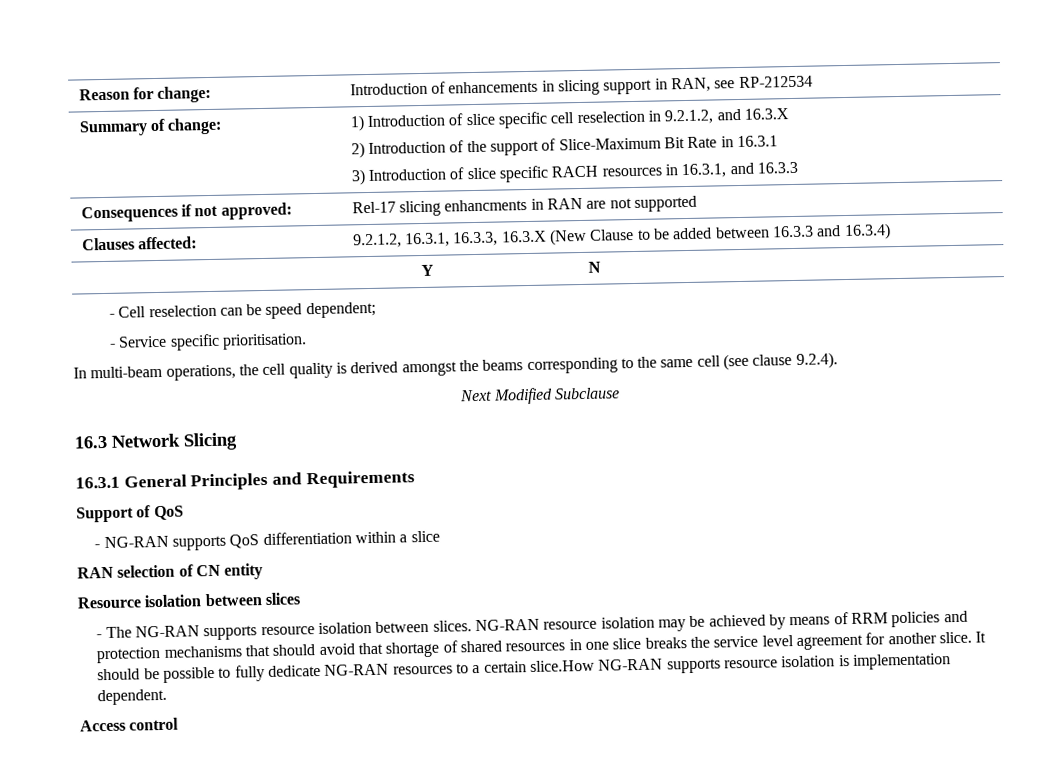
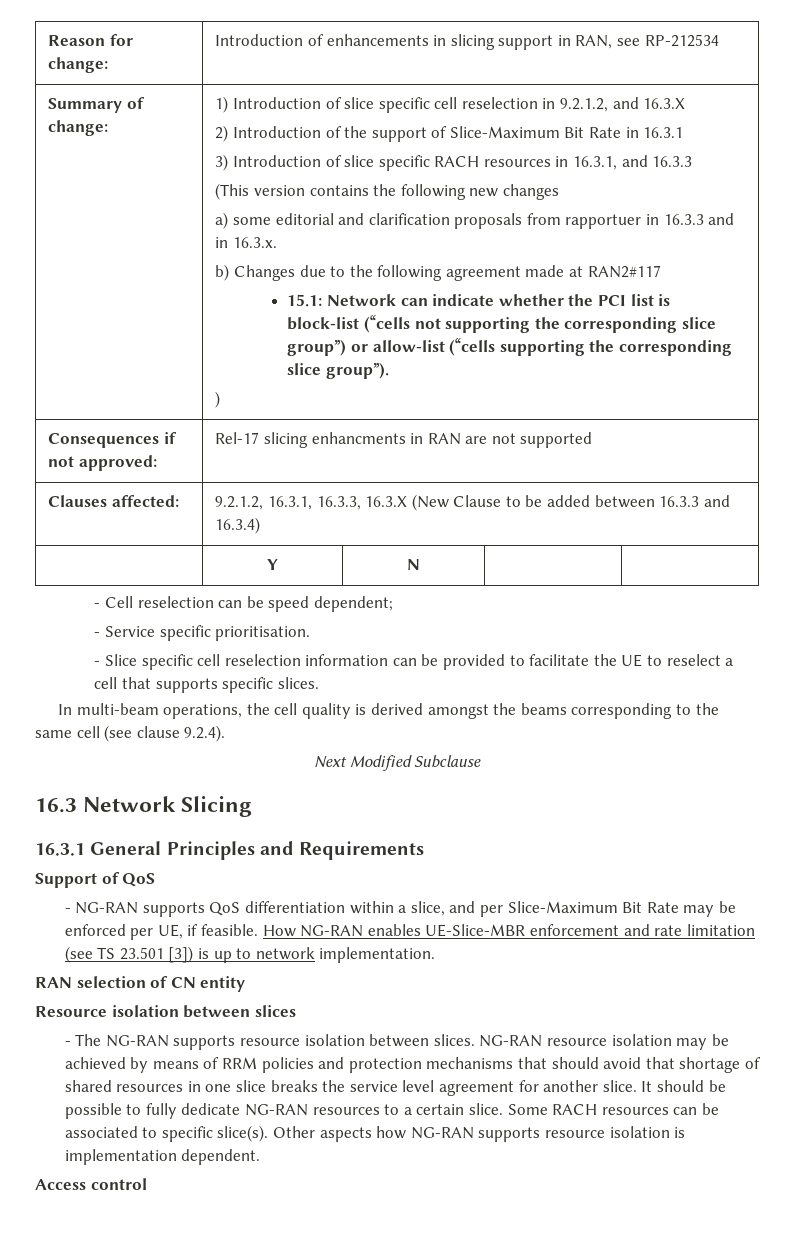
+ (This version contains the following new changes
+ a) some editorial and clarification proposals from rapportuer in 16.3.3 and in 16.3.x.
+ b) Changes due to the following agreement made at RAN2#117
+ 15.1: Network can indicate whether the PCI list is block-list (“cells not supporting the corresponding slice group”) or allow-list (“cells supporting the corresponding slice group”).
+ )
+ - Slice specific cell reselection information can be provided to facilitate the UE to reselect a cell that supports specific slices.
- - NG-RAN supports QoS differentiation within a slice
+ - NG-RAN supports QoS differentiation within a slice, and per Slice-Maximum Bit Rate may be enforced per UE, if feasible. How NG-RAN enables UE-Slice-MBR enforcement and rate limitation (see TS 23.501 [3]) is up to network implementation.
- It should be possible to fully dedicate NG-RAN resources to a certain slice.How NG-RAN supports resource isolation is implementation dependent.
+ It should be possible to fully dedicate NG-RAN resources to a certain slice. Some RACH resources can be associated to specific slice(s). Other aspects how NG-RAN supports resource isolation is implementation dependent.

